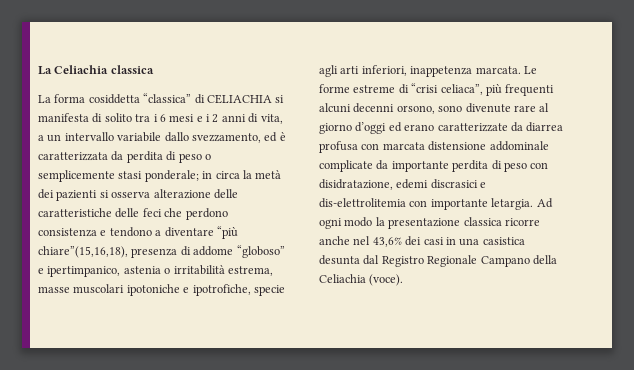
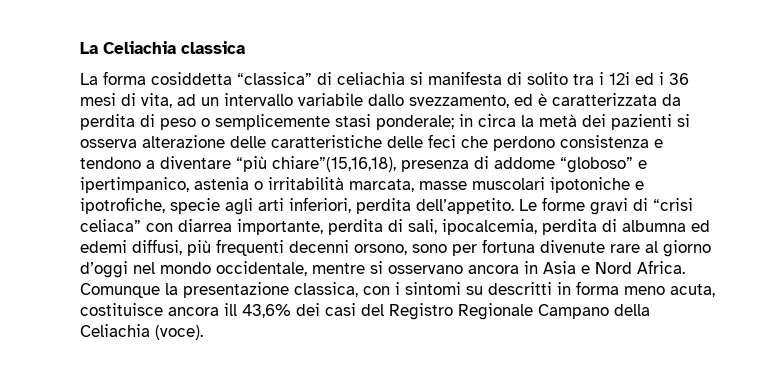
- La forma cosiddetta “classica” di CELIACHIA si manifesta di solito tra i 6 mesi e i 2 anni di vita, a un intervallo variabile dallo svezzamento, ed è caratterizzata da perdita di peso o semplicemente stasi ponderale;
+ La forma cosiddetta “classica” di celiachia si manifesta di solito tra i 12i ed i 36 mesi di vita, ad un intervallo variabile dallo svezzamento, ed è caratterizzata da perdita di peso o semplicemente stasi ponderale;
- in circa la metà dei pazienti si osserva alterazione delle caratteristiche delle feci che perdono consistenza e tendono a diventare “più chiare”(15,16,18), presenza di addome “globoso” e ipertimpanico, astenia o irritabilità estrema, masse muscolari ipotoniche e ipotrofiche, specie agli arti inferiori, inappetenza marcata.
+ in circa la metà dei pazienti si osserva alterazione delle caratteristiche delle feci che perdono consistenza e tendono a diventare “più chiare”(15,16,18), presenza di addome “globoso” e ipertimpanico, astenia o irritabilità marcata, masse muscolari ipotoniche e ipotrofiche, specie agli arti inferiori, perdita dell’appetito.
- Le forme estreme di “crisi celiaca”, più frequenti alcuni decenni orsono, sono divenute rare al giorno d’oggi ed erano caratterizzate da diarrea profusa con marcata distensione addominale complicate da importante perdita di peso con disidratazione, edemi discrasici e dis-elettrolitemia con importante letargia. Ad ogni modo la presentazione classica ricorre anche nel 43,6% dei casi in una casistica desunta dal Registro Regionale Campano della Celiachia (voce).
+ Le forme gravi di “crisi celiaca” con diarrea importante, perdita di sali, ipocalcemia, perdita di albumna ed edemi diffusi, più frequenti decenni orsono, sono per fortuna divenute rare al giorno d’oggi nel mondo occidentale, mentre si osservano ancora in Asia e Nord Africa. Comunque la presentazione classica, con i sintomi su descritti in forma meno acuta, costituisce ancora ill 43,6% dei casi del Registro Regionale Campano della Celiachia (voce).

